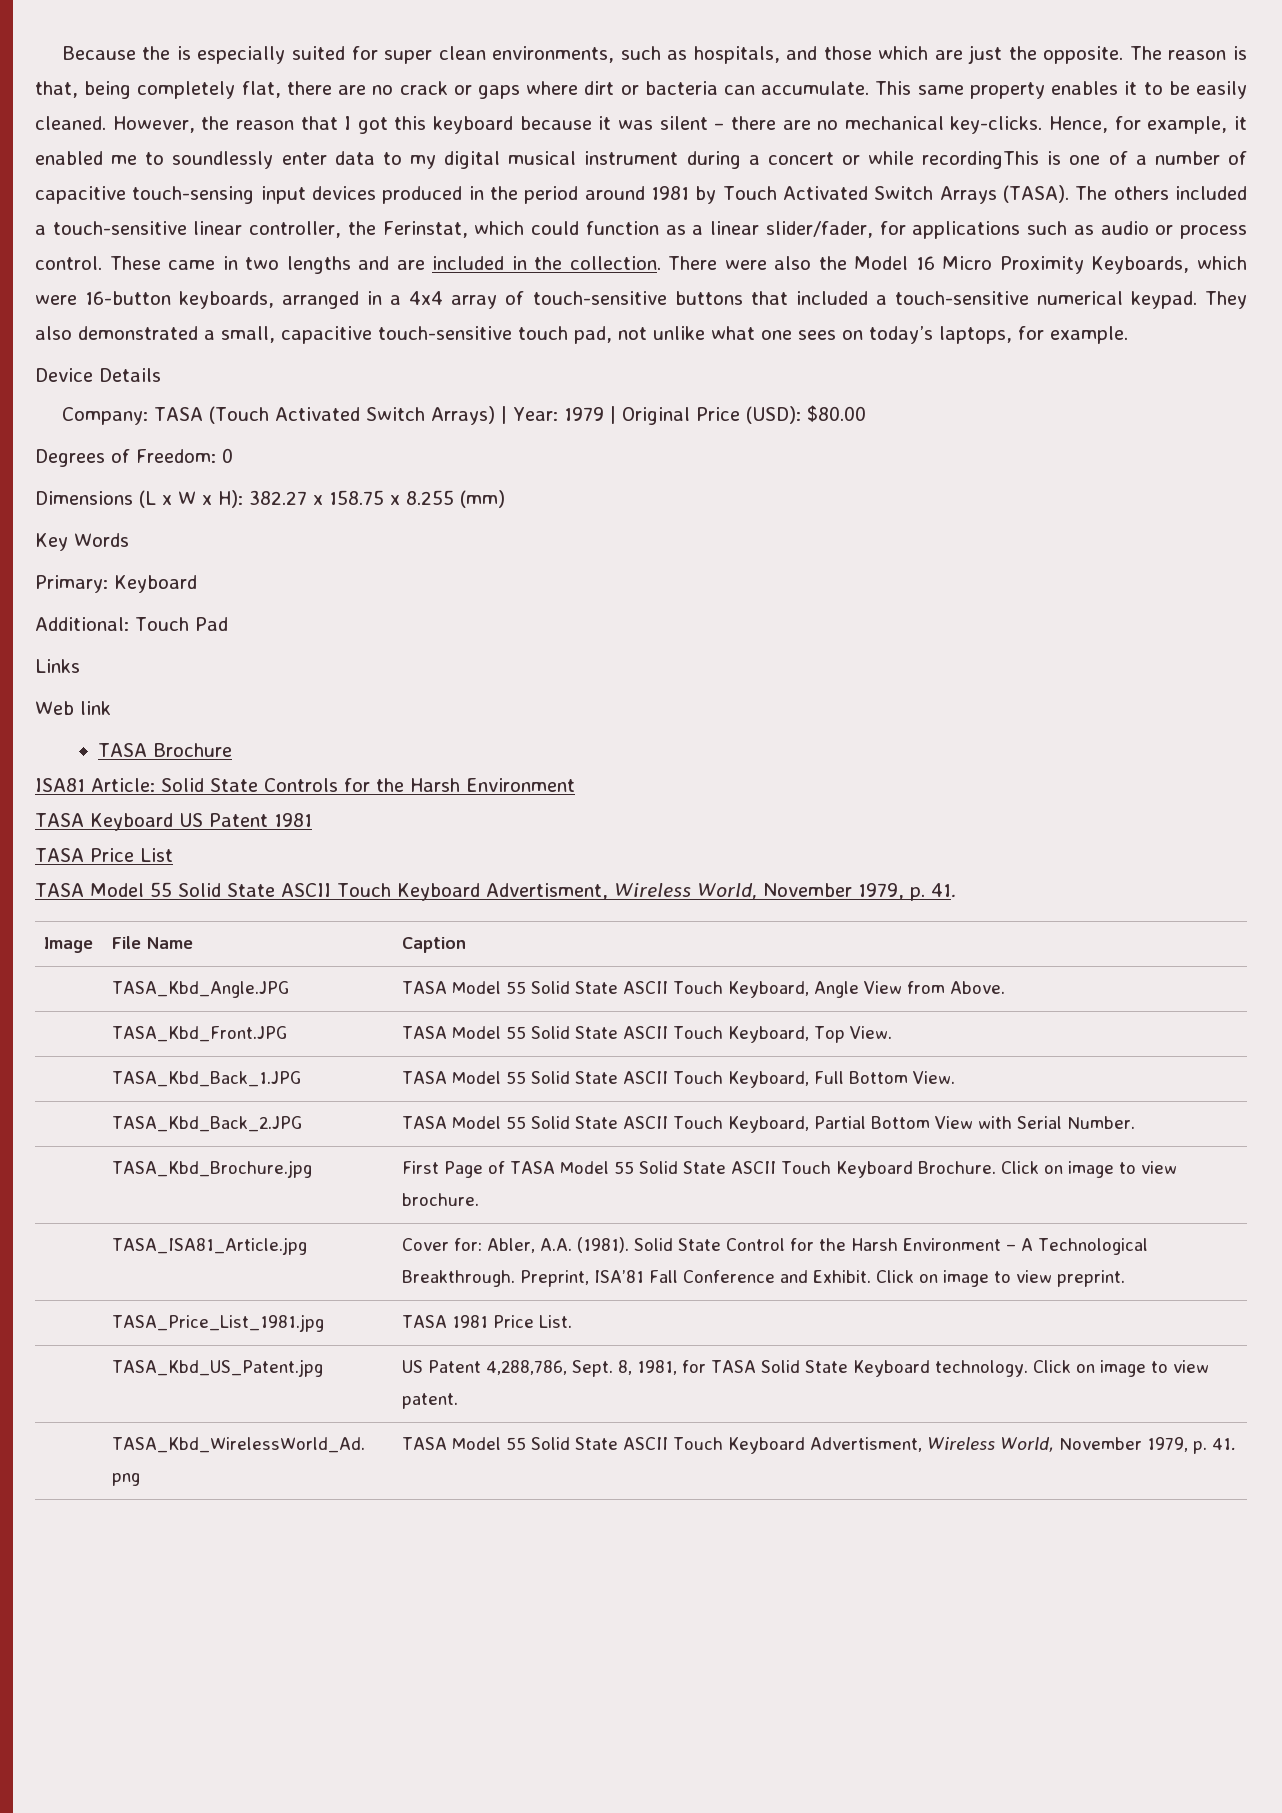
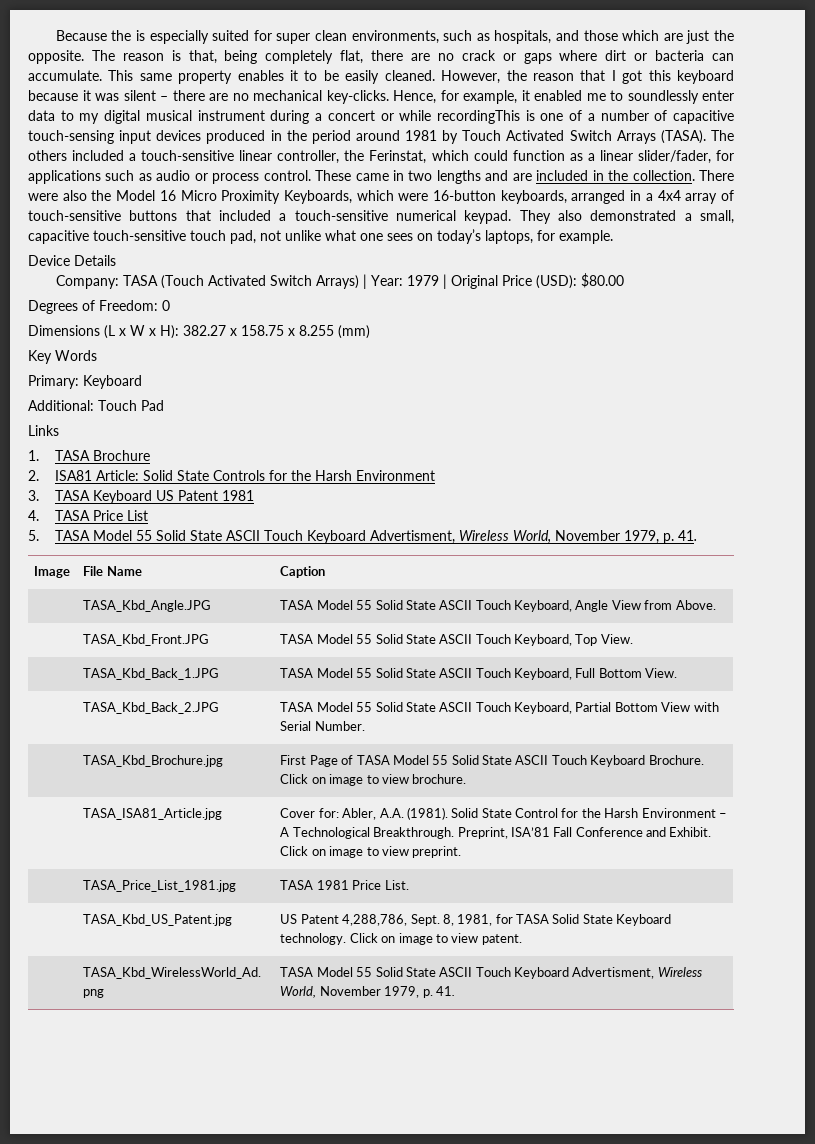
- Web link
- TASA Brochure
+ 1. TASA Brochure
- ISA81 Article: Solid State Controls for the Harsh Environment
+ 2. ISA81 Article: Solid State Controls for the Harsh Environment
- TASA Keyboard US Patent 1981
+ 3. TASA Keyboard US Patent 1981
- TASA Price List
- TASA Model 55 Solid State ASCII Touch Keyboard Advertisment, Wireless World, November 1979, p. 41.
+ 4. TASA Price List
+ 5. TASA Model 55 Solid State ASCII Touch Keyboard Advertisment, Wireless World, November 1979, p. 41.

